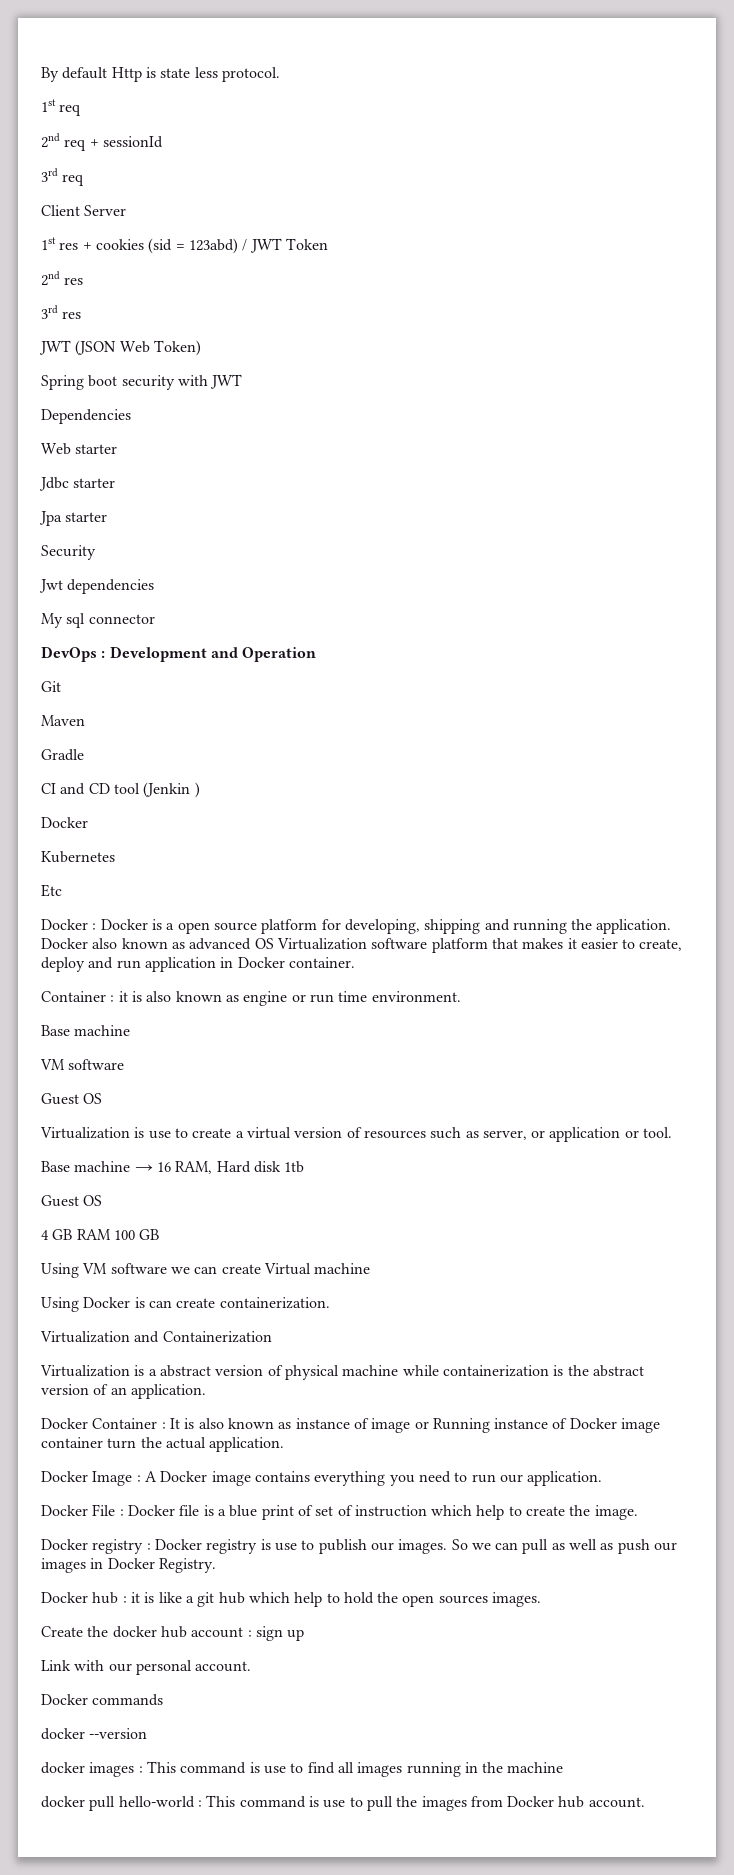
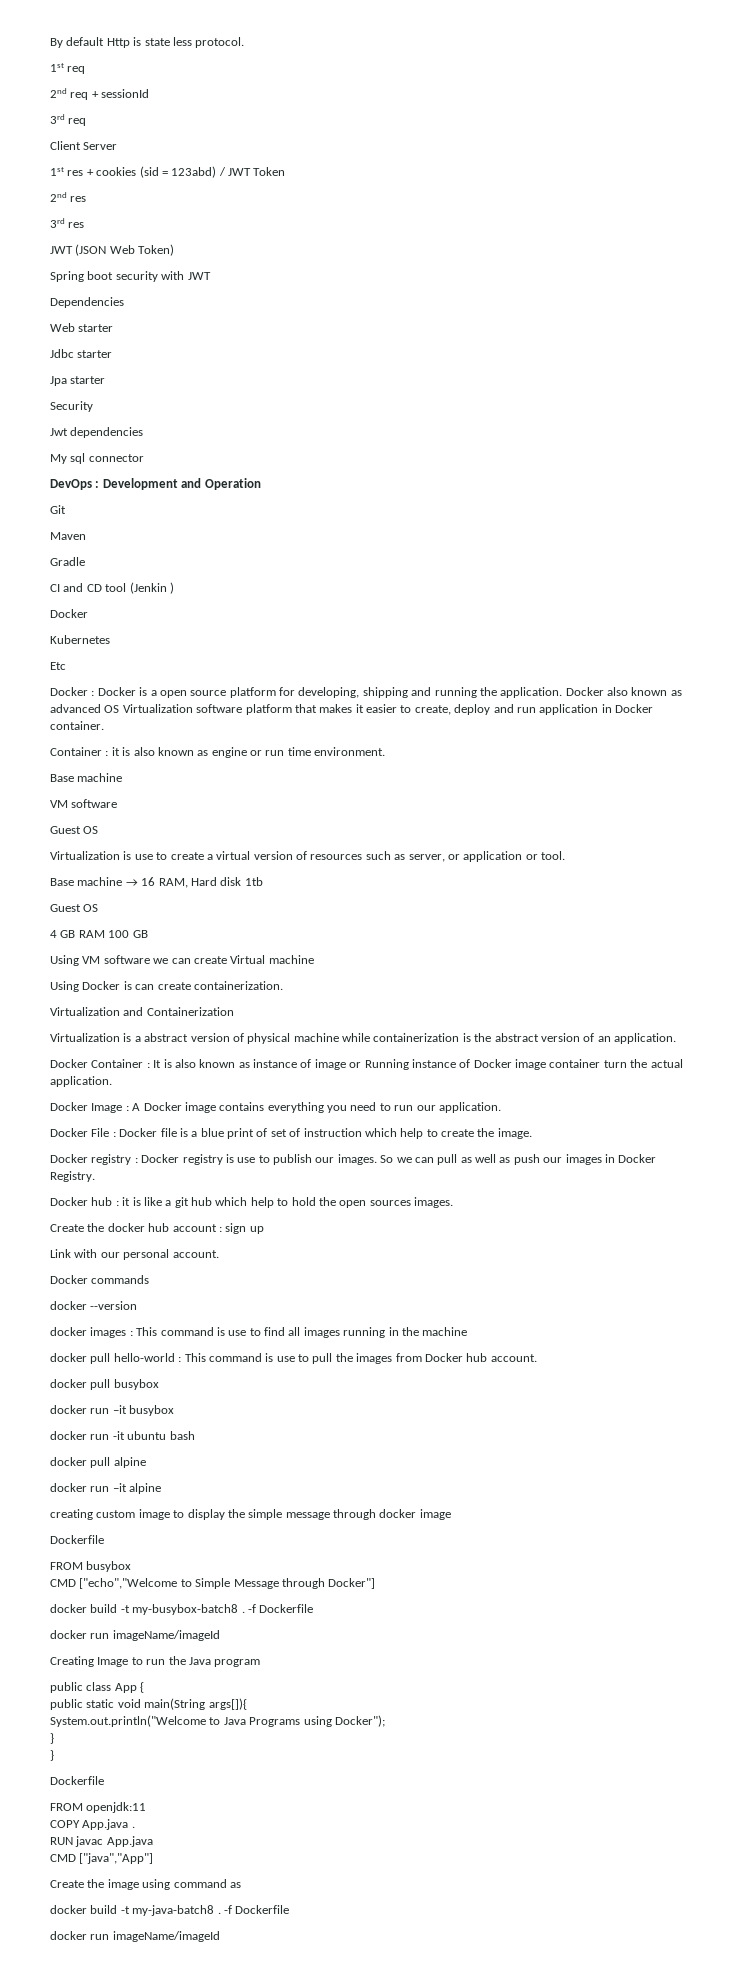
+ docker pull busybox
+ docker run –it busybox
+ docker run -it ubuntu bash
+ docker pull alpine
+ docker run –it alpine
+ creating custom image to display the simple message through docker image
+ Dockerfile
+ FROM busybox
+ CMD ["echo","Welcome to Simple Message through Docker"]
+ docker build -t my-busybox-batch8 . -f Dockerfile
+ docker run imageName/imageId
+ Creating Image to run the Java program
+ public class App {
+ public static void main(String args[]){
+ System.out.println("Welcome to Java Programs using Docker");
+ }
+ }
+ Dockerfile
+ FROM openjdk:11
+ COPY App.java .
+ RUN javac App.java
+ CMD ["java","App"]
+ Create the image using command as
+ docker build -t my-java-batch8 . -f Dockerfile
+ docker run imageName/imageId

